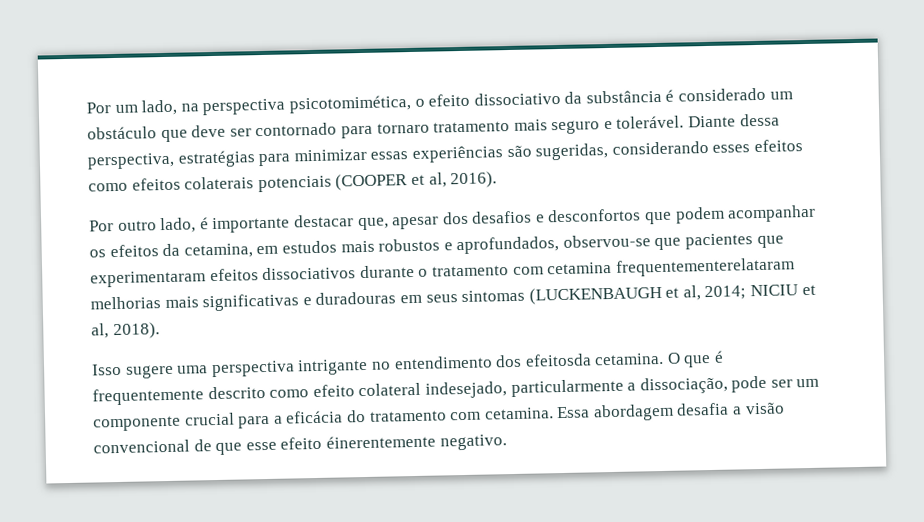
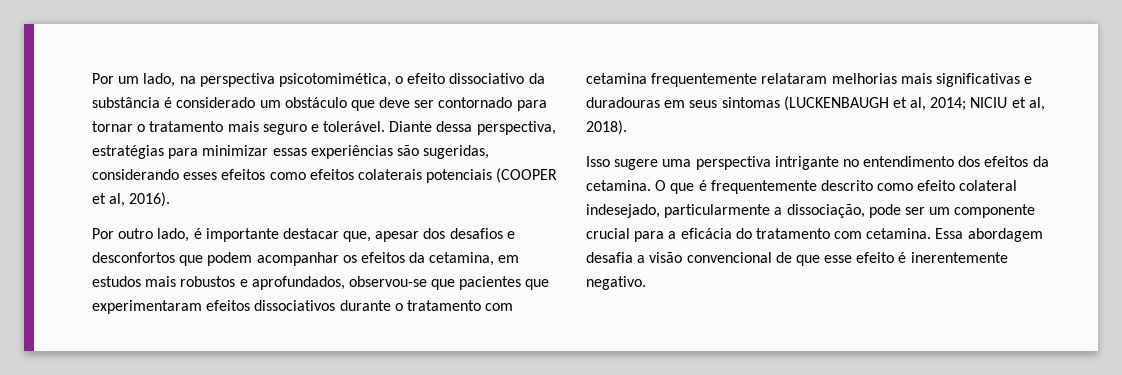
- Por um lado, na perspectiva psicotomimética, o efeito dissociativo da substância é considerado um obstáculo que deve ser contornado para tornaro tratamento mais seguro e tolerável.
+ Por um lado, na perspectiva psicotomimética, o efeito dissociativo da substância é considerado um obstáculo que deve ser contornado para tornar o tratamento mais seguro e tolerável.
- Por outro lado, é importante destacar que, apesar dos desafios e desconfortos que podem acompanhar os efeitos da cetamina, em estudos mais robustos e aprofundados, observou-se que pacientes que experimentaram efeitos dissociativos durante o tratamento com cetamina frequentementerelataram melhorias mais significativas e duradouras em seus sintomas (LUCKENBAUGH et al, 2014; NICIU et al, 2018).
+ Por outro lado, é importante destacar que, apesar dos desafios e desconfortos que podem acompanhar os efeitos da cetamina, em estudos mais robustos e aprofundados, observou-se que pacientes que experimentaram efeitos dissociativos durante o tratamento com cetamina frequentemente relataram melhorias mais significativas e duradouras em seus sintomas (LUCKENBAUGH et al, 2014; NICIU et al, 2018).
- Isso sugere uma perspectiva intrigante no entendimento dos efeitosda cetamina.
+ Isso sugere uma perspectiva intrigante no entendimento dos efeitos da cetamina.
- Essa abordagem desafia a visão convencional de que esse efeito éinerentemente negativo.
+ Essa abordagem desafia a visão convencional de que esse efeito é inerentemente negativo.

